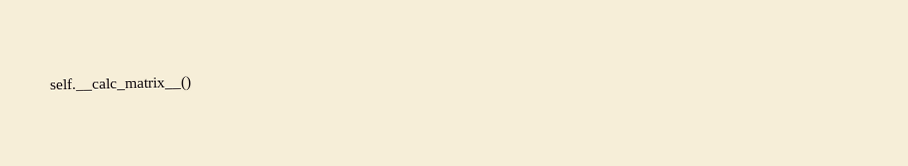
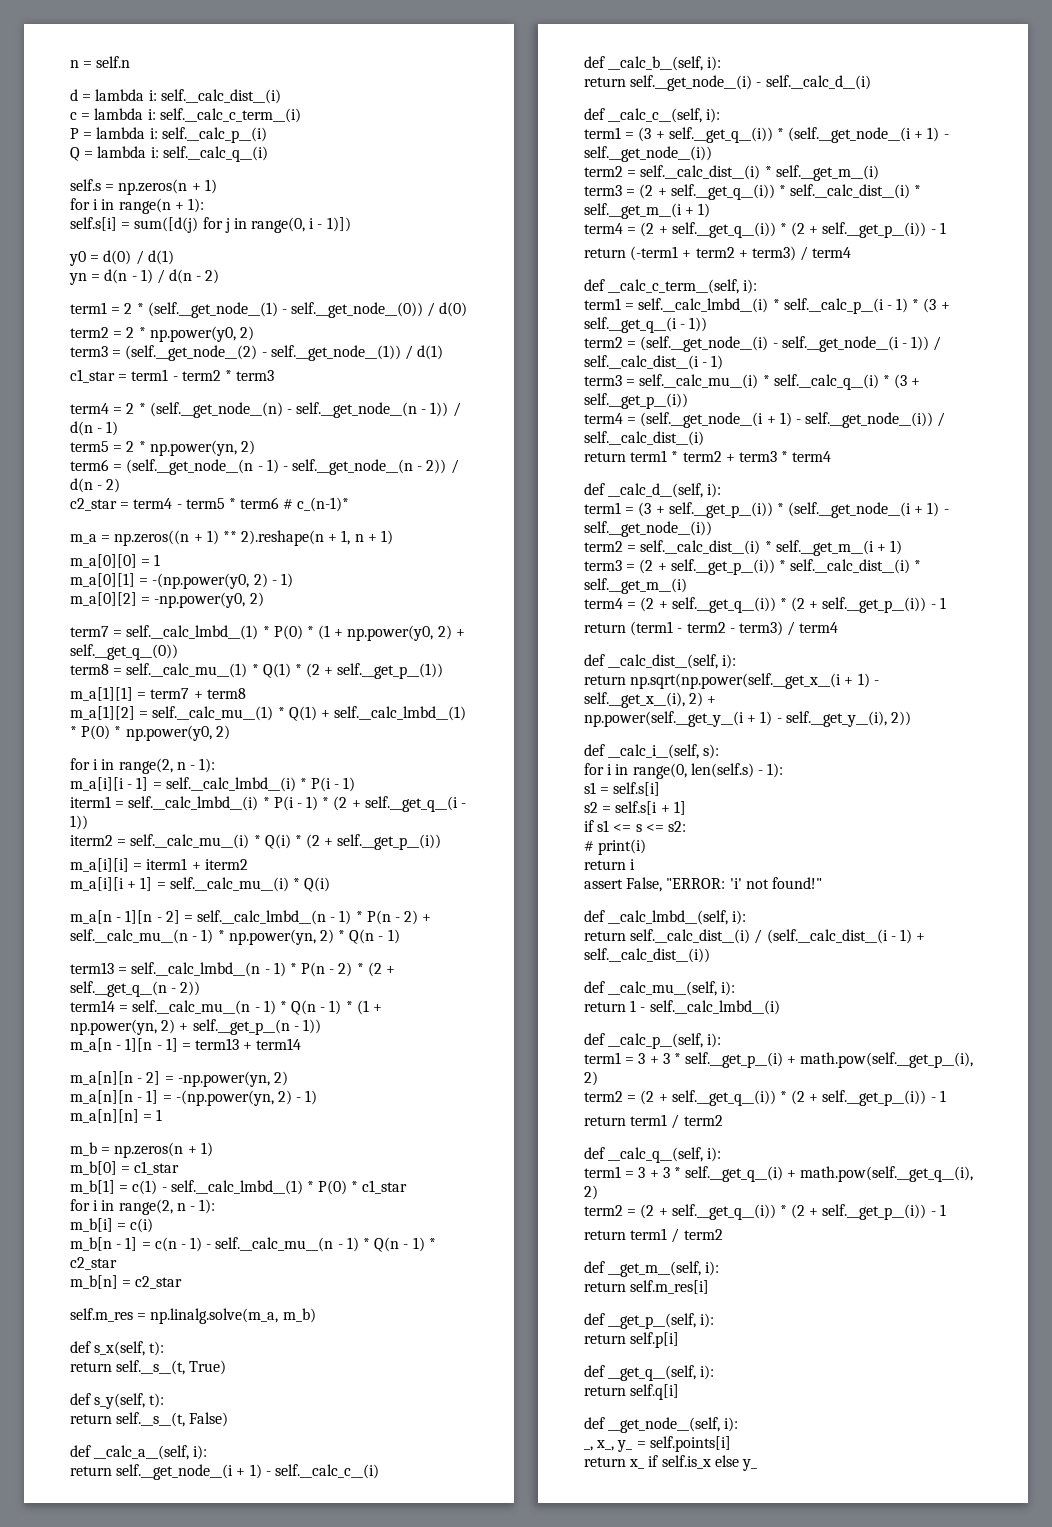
- self.__calc_matrix__()
+ n = self.n
+ d = lambda i: self.__calc_dist__(i)
+ c = lambda i: self.__calc_c_term__(i)
+ P = lambda i: self.__calc_p__(i)
+ Q = lambda i: self.__calc_q__(i)
+ self.s = np.zeros(n + 1)
+ for i in range(n + 1):
+ self.s[i] = sum([d(j) for j in range(0, i - 1)])
+ y0 = d(0) / d(1)
+ yn = d(n - 1) / d(n - 2)
+ term1 = 2 * (self.__get_node__(1) - self.__get_node__(0)) / d(0)
+ term2 = 2 * np.power(y0, 2)
+ term3 = (self.__get_node__(2) - self.__get_node__(1)) / d(1)
+ c1_star = term1 - term2 * term3
+ term4 = 2 * (self.__get_node__(n) - self.__get_node__(n - 1)) / d(n - 1)
+ term5 = 2 * np.power(yn, 2)
+ term6 = (self.__get_node__(n - 1) - self.__get_node__(n - 2)) / d(n - 2)
+ c2_star = term4 - term5 * term6 # c_(n-1)*
+ m_a = np.zeros((n + 1) ** 2).reshape(n + 1, n + 1)
+ m_a[0][0] = 1
+ m_a[0][1] = -(np.power(y0, 2) - 1)
+ m_a[0][2] = -np.power(y0, 2)
+ term7 = self.__calc_lmbd__(1) * P(0) * (1 + np.power(y0, 2) + self.__get_q__(0))
+ term8 = self.__calc_mu__(1) * Q(1) * (2 + self.__get_p__(1))
+ m_a[1][1] = term7 + term8
+ m_a[1][2] = self.__calc_mu__(1) * Q(1) + self.__calc_lmbd__(1) * P(0) * np.power(y0, 2)
+ for i in range(2, n - 1):
+ m_a[i][i - 1] = self.__calc_lmbd__(i) * P(i - 1)
+ iterm1 = self.__calc_lmbd__(i) * P(i - 1) * (2 + self.__get_q__(i - 1))
+ iterm2 = self.__calc_mu__(i) * Q(i) * (2 + self.__get_p__(i))
+ m_a[i][i] = iterm1 + iterm2
+ m_a[i][i + 1] = self.__calc_mu__(i) * Q(i)
+ m_a[n - 1][n - 2] = self.__calc_lmbd__(n - 1) * P(n - 2) + self.__calc_mu__(n - 1) * np.power(yn, 2) * Q(n - 1)
+ term13 = self.__calc_lmbd__(n - 1) * P(n - 2) * (2 + self.__get_q__(n - 2))
+ term14 = self.__calc_mu__(n - 1) * Q(n - 1) * (1 + np.power(yn, 2) + self.__get_p__(n - 1))
+ m_a[n - 1][n - 1] = term13 + term14
+ m_a[n][n - 2] = -np.power(yn, 2)
+ m_a[n][n - 1] = -(np.power(yn, 2) - 1)
+ m_a[n][n] = 1
+ m_b = np.zeros(n + 1)
+ m_b[0] = c1_star
+ m_b[1] = c(1) - self.__calc_lmbd__(1) * P(0) * c1_star
+ for i in range(2, n - 1):
+ m_b[i] = c(i)
+ m_b[n - 1] = c(n - 1) - self.__calc_mu__(n - 1) * Q(n - 1) * c2_star
+ m_b[n] = c2_star
+ self.m_res = np.linalg.solve(m_a, m_b)
+ def s_x(self, t):
+ return self.__s__(t, True)
+ def s_y(self, t):
+ return self.__s__(t, False)
+ def __calc_a__(self, i):
+ return self.__get_node__(i + 1) - self.__calc_c__(i)
+ def __calc_b__(self, i):
+ return self.__get_node__(i) - self.__calc_d__(i)
+ def __calc_c__(self, i):
+ term1 = (3 + self.__get_q__(i)) * (self.__get_node__(i + 1) - self.__get_node__(i))
+ term2 = self.__calc_dist__(i) * self.__get_m__(i)
+ term3 = (2 + self.__get_q__(i)) * self.__calc_dist__(i) * self.__get_m__(i + 1)
+ term4 = (2 + self.__get_q__(i)) * (2 + self.__get_p__(i)) - 1
+ return (-term1 + term2 + term3) / term4
+ def __calc_c_term__(self, i):
+ term1 = self.__calc_lmbd__(i) * self.__calc_p__(i - 1) * (3 + self.__get_q__(i - 1))
+ term2 = (self.__get_node__(i) - self.__get_node__(i - 1)) / self.__calc_dist__(i - 1)
+ term3 = self.__calc_mu__(i) * self.__calc_q__(i) * (3 + self.__get_p__(i))
+ term4 = (self.__get_node__(i + 1) - self.__get_node__(i)) / self.__calc_dist__(i)
+ return term1 * term2 + term3 * term4
+ def __calc_d__(self, i):
+ term1 = (3 + self.__get_p__(i)) * (self.__get_node__(i + 1) - self.__get_node__(i))
+ term2 = self.__calc_dist__(i) * self.__get_m__(i + 1)
+ term3 = (2 + self.__get_p__(i)) * self.__calc_dist__(i) * self.__get_m__(i)
+ term4 = (2 + self.__get_q__(i)) * (2 + self.__get_p__(i)) - 1
+ return (term1 - term2 - term3) / term4
+ def __calc_dist__(self, i):
+ return np.sqrt(np.power(self.__get_x__(i + 1) - self.__get_x__(i), 2) +
+ np.power(self.__get_y__(i + 1) - self.__get_y__(i), 2))
+ def __calc_i__(self, s):
+ for i in range(0, len(self.s) - 1):
+ s1 = self.s[i]
+ s2 = self.s[i + 1]
+ if s1 <= s <= s2:
+ # print(i)
+ return i
+ assert False, "ERROR: 'i' not found!"
+ def __calc_lmbd__(self, i):
+ return self.__calc_dist__(i) / (self.__calc_dist__(i - 1) + self.__calc_dist__(i))
+ def __calc_mu__(self, i):
+ return 1 - self.__calc_lmbd__(i)
+ def __calc_p__(self, i):
+ term1 = 3 + 3 * self.__get_p__(i) + math.pow(self.__get_p__(i), 2)
+ term2 = (2 + self.__get_q__(i)) * (2 + self.__get_p__(i)) - 1
+ return term1 / term2
+ def __calc_q__(self, i):
+ term1 = 3 + 3 * self.__get_q__(i) + math.pow(self.__get_q__(i), 2)
+ term2 = (2 + self.__get_q__(i)) * (2 + self.__get_p__(i)) - 1
+ return term1 / term2
+ def __get_m__(self, i):
+ return self.m_res[i]
+ def __get_p__(self, i):
+ return self.p[i]
+ def __get_q__(self, i):
+ return self.q[i]
+ def __get_node__(self, i):
+ _, x_, y_ = self.points[i]
+ return x_ if self.is_x else y_

